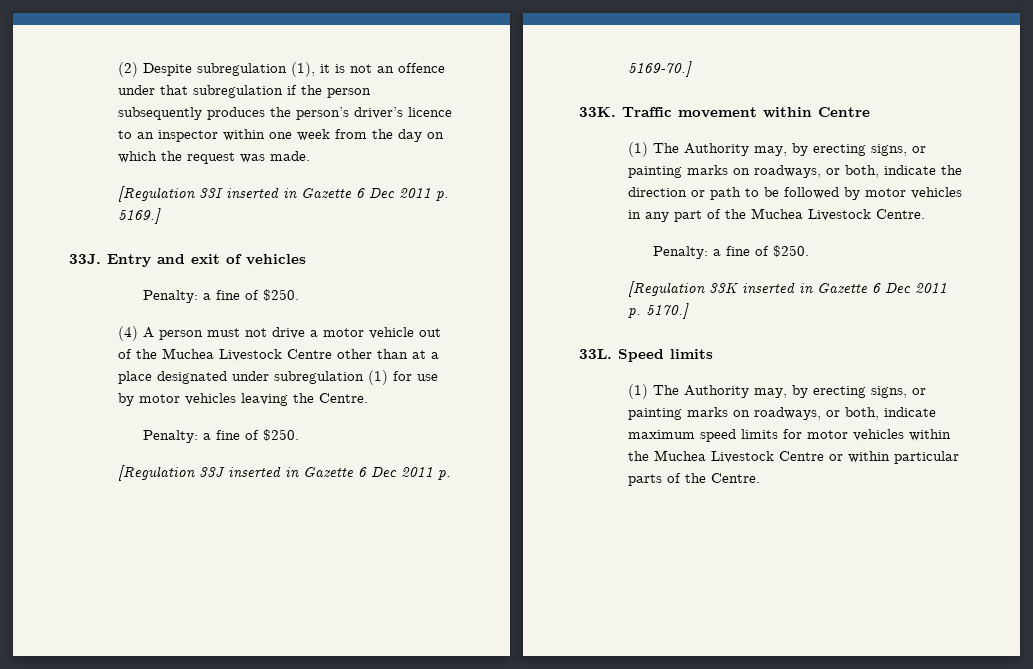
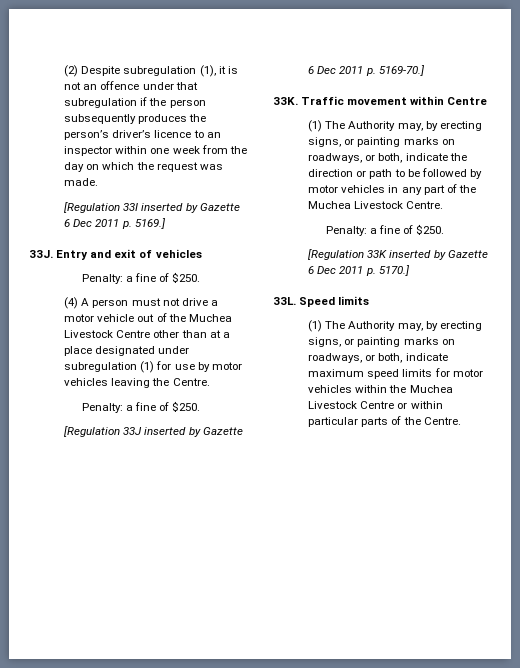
- [Regulation 33I inserted in Gazette 6 Dec 2011 p. 5169.]
+ [Regulation 33I inserted by Gazette 6 Dec 2011 p. 5169.]
- [Regulation 33J inserted in Gazette 6 Dec 2011 p. 5169-70.]
+ [Regulation 33J inserted by Gazette 6 Dec 2011 p. 5169-70.]
- [Regulation 33K inserted in Gazette 6 Dec 2011 p. 5170.]
+ [Regulation 33K inserted by Gazette 6 Dec 2011 p. 5170.]

